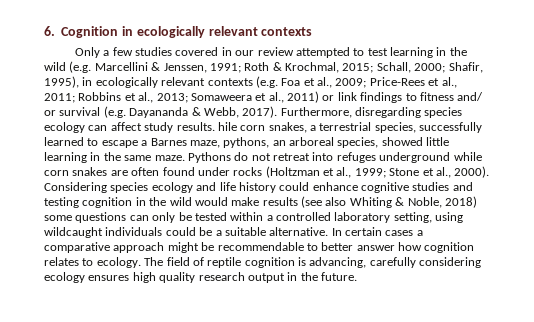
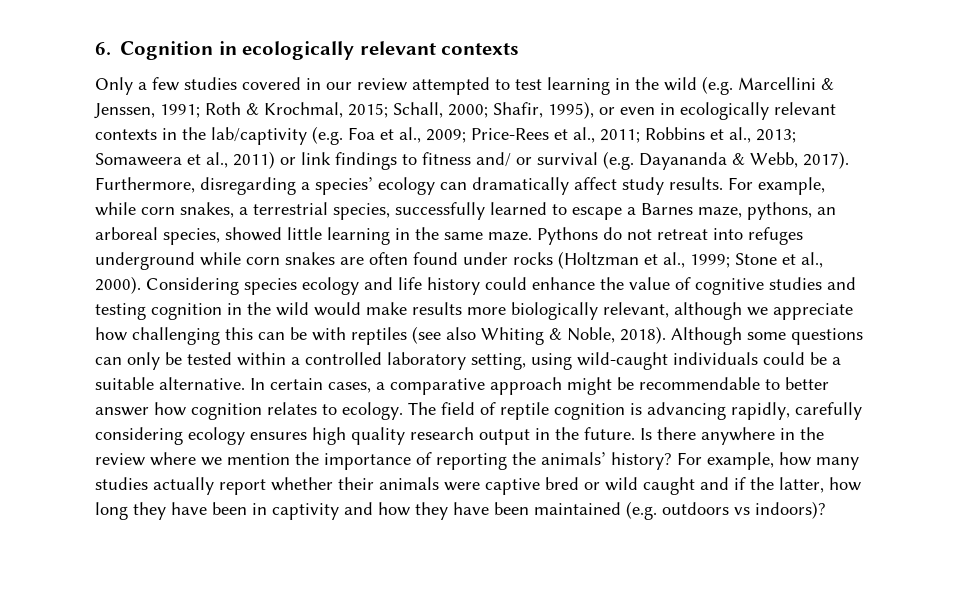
- Only a few studies covered in our review attempted to test learning in the wild (e.g. Marcellini & Jenssen, 1991; Roth & Krochmal, 2015; Schall, 2000; Shafir, 1995), in ecologically relevant contexts (e.g. Foa et al., 2009; Price-Rees et al., 2011; Robbins et al., 2013; Somaweera et al., 2011) or link findings to fitness and/ or survival (e.g. Dayananda & Webb, 2017).
+ Only a few studies covered in our review attempted to test learning in the wild (e.g. Marcellini & Jenssen, 1991; Roth & Krochmal, 2015; Schall, 2000; Shafir, 1995), or even in ecologically relevant contexts in the lab/captivity (e.g. Foa et al., 2009; Price-Rees et al., 2011; Robbins et al., 2013; Somaweera et al., 2011) or link findings to fitness and/ or survival (e.g. Dayananda & Webb, 2017).
- Furthermore, disregarding species ecology can affect study results. hile corn snakes, a terrestrial species, successfully learned to escape a Barnes maze, pythons, an arboreal species, showed little learning in the same maze.
+ Furthermore, disregarding a species’ ecology can dramatically affect study results. For example, while corn snakes, a terrestrial species, successfully learned to escape a Barnes maze, pythons, an arboreal species, showed little learning in the same maze.
- Considering species ecology and life history could enhance cognitive studies and testing cognition in the wild would make results (see also Whiting & Noble, 2018) some questions can only be tested within a controlled laboratory setting, using wildcaught individuals could be a suitable alternative.
+ Considering species ecology and life history could enhance the value of cognitive studies and testing cognition in the wild would make results more biologically relevant, although we appreciate how challenging this can be with reptiles (see also Whiting & Noble, 2018). Although some questions can only be tested within a controlled laboratory setting, using wild-caught individuals could be a suitable alternative.
- In certain cases a comparative approach might be recommendable to better answer how cognition relates to ecology.
+ In certain cases, a comparative approach might be recommendable to better answer how cognition relates to ecology.
- The field of reptile cognition is advancing, carefully considering ecology ensures high quality research output in the future.
+ The field of reptile cognition is advancing rapidly, carefully considering ecology ensures high quality research output in the future.
+ Is there anywhere in the review where we mention the importance of reporting the animals’ history? For example, how many studies actually report whether their animals were captive bred or wild caught and if the latter, how long they have been in captivity and how they have been maintained (e.g. outdoors vs indoors)?

